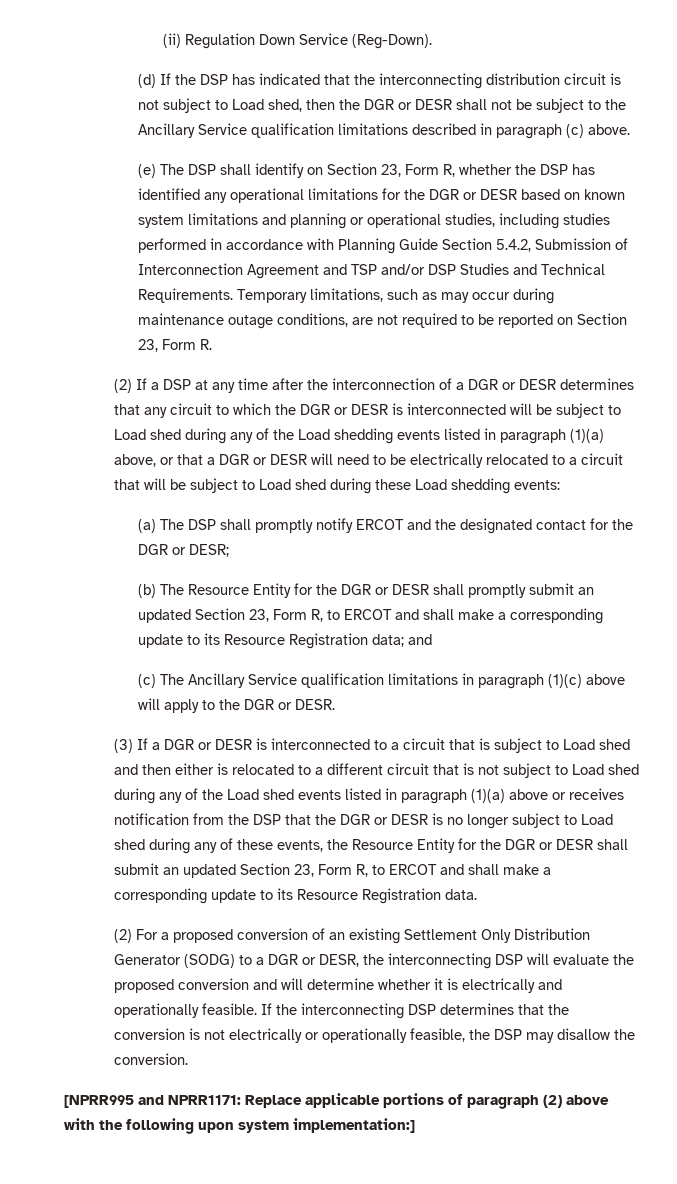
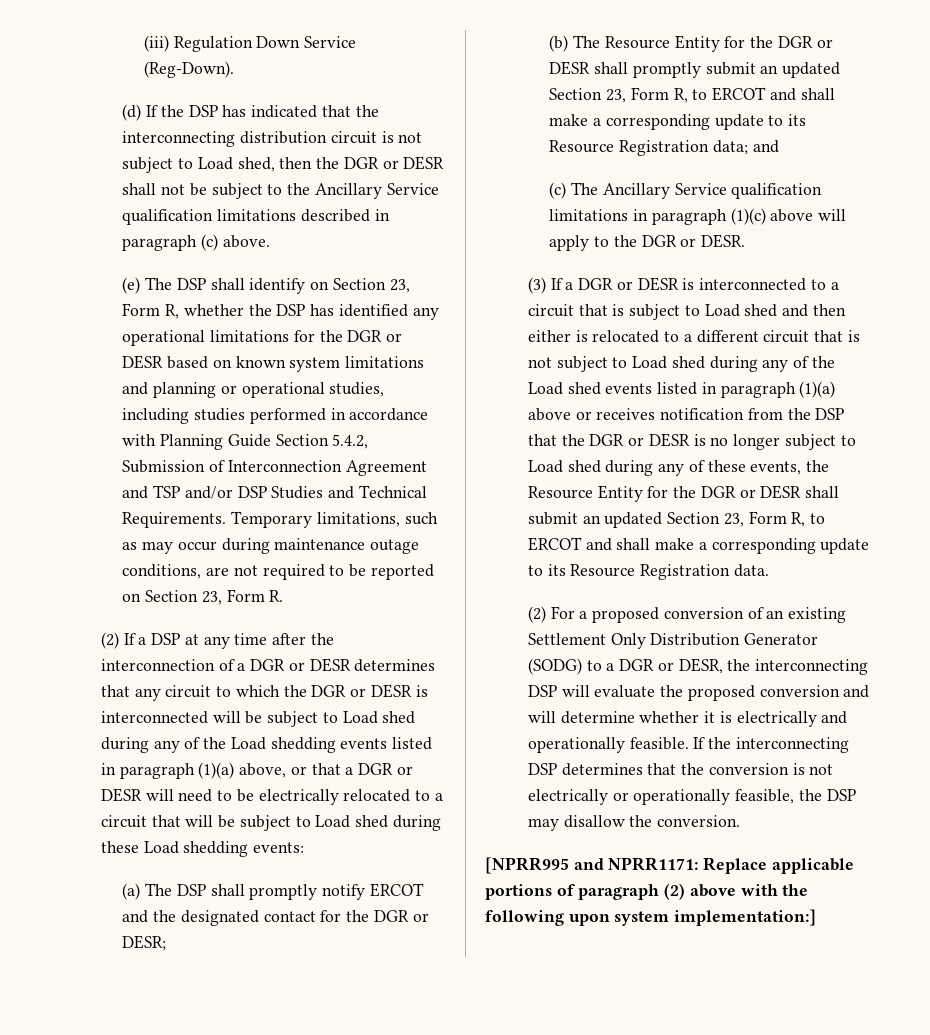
- (ii) Regulation Down Service (Reg-Down).
+ (iii) Regulation Down Service (Reg-Down).

